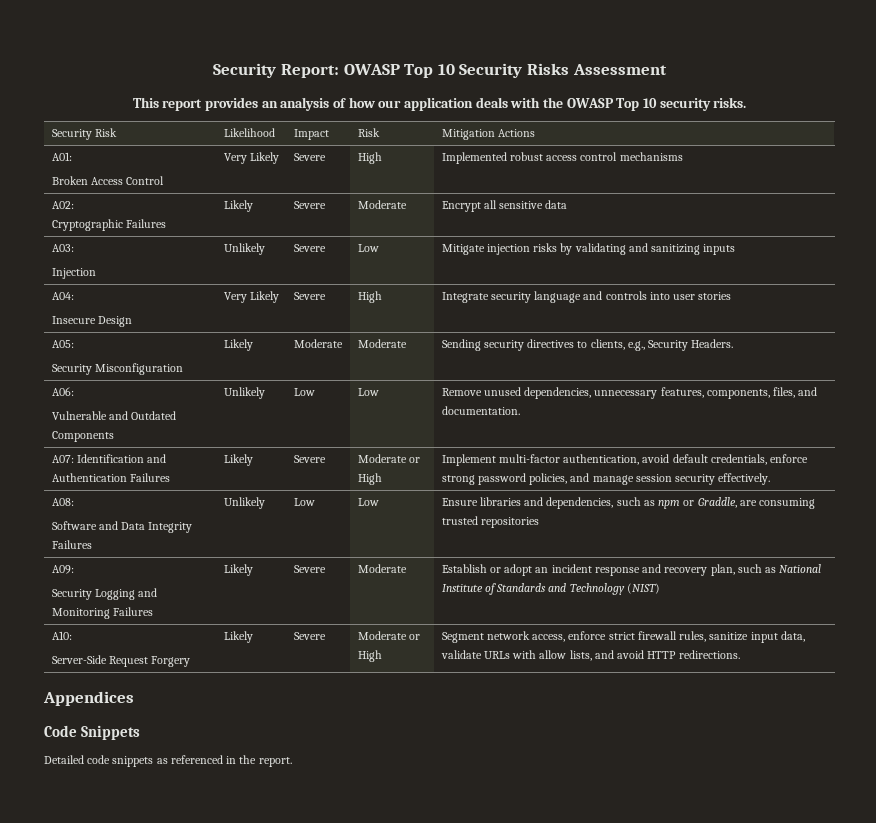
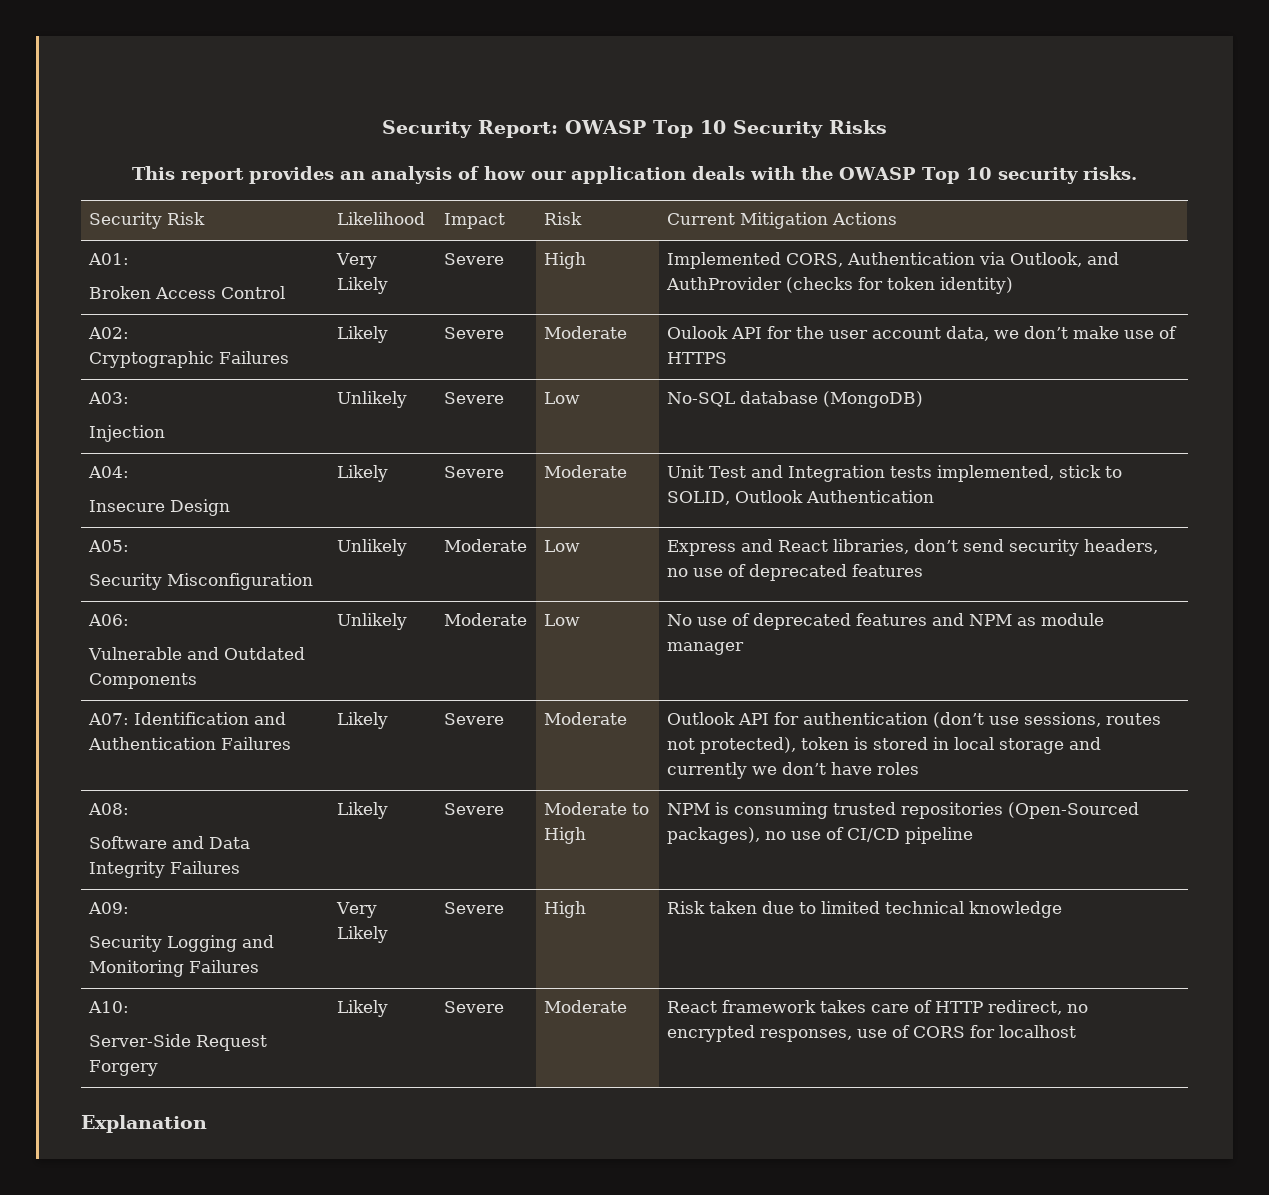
- Security Report: OWASP Top 10 Security Risks Assessment
+ Security Report: OWASP Top 10 Security Risks
- Security Risk | Likelihood | Impact | Risk | Mitigation Actions
+ Security Risk | Likelihood | Impact | Risk | Current Mitigation Actions
  A01:
- Broken Access Control | Very Likely | Severe | High | Implemented robust access control mechanisms
+ Broken Access Control | Very Likely | Severe | High | Implemented CORS, Authentication via Outlook, and AuthProvider (checks for token identity)
  A02:
- Cryptographic Failures | Likely | Severe | Moderate | Encrypt all sensitive data
+ Cryptographic Failures | Likely | Severe | Moderate | Oulook API for the user account data, we don’t make use of HTTPS
  A03:
- Injection | Unlikely | Severe | Low | Mitigate injection risks by validating and sanitizing inputs
+ Injection | Unlikely | Severe | Low | No-SQL database (MongoDB)
  A04:
- Insecure Design | Very Likely | Severe | High | Integrate security language and controls into user stories
+ Insecure Design | Likely | Severe | Moderate | Unit Test and Integration tests implemented, stick to SOLID, Outlook Authentication
  A05:
- Security Misconfiguration | Likely | Moderate | Moderate | Sending security directives to clients, e.g., Security Headers.
+ Security Misconfiguration | Unlikely | Moderate | Low | Express and React libraries, don’t send security headers, no use of deprecated features
  A06:
- Vulnerable and Outdated Components | Unlikely | Low | Low | Remove unused dependencies, unnecessary features, components, files, and documentation.
+ Vulnerable and Outdated Components | Unlikely | Moderate | Low | No use of deprecated features and NPM as module manager
- A07: Identification and Authentication Failures | Likely | Severe | Moderate or High | Implement multi-factor authentication, avoid default credentials, enforce strong password policies, and manage session security effectively.
+ A07: Identification and Authentication Failures | Likely | Severe | Moderate | Outlook API for authentication (don’t use sessions, routes not protected), token is stored in local storage and currently we don’t have roles
  A08:
- Software and Data Integrity Failures | Unlikely | Low | Low | Ensure libraries and dependencies, such as npm or Graddle, are consuming trusted repositories
+ Software and Data Integrity Failures | Likely | Severe | Moderate to High | NPM is consuming trusted repositories (Open-Sourced packages), no use of CI/CD pipeline
  A09:
- Security Logging and Monitoring Failures | Likely | Severe | Moderate | Establish or adopt an incident response and recovery plan, such as National Institute of Standards and Technology (NIST)
+ Security Logging and Monitoring Failures | Very Likely | Severe | High | Risk taken due to limited technical knowledge
  A10:
- Server-Side Request Forgery | Likely | Severe | Moderate or High | Segment network access, enforce strict firewall rules, sanitize input data, validate URLs with allow lists, and avoid HTTP redirections.
- Appendices
- Code Snippets
- Detailed code snippets as referenced in the report.
+ Server-Side Request Forgery | Likely | Severe | Moderate | React framework takes care of HTTP redirect, no encrypted responses, use of CORS for localhost
+ Explanation

